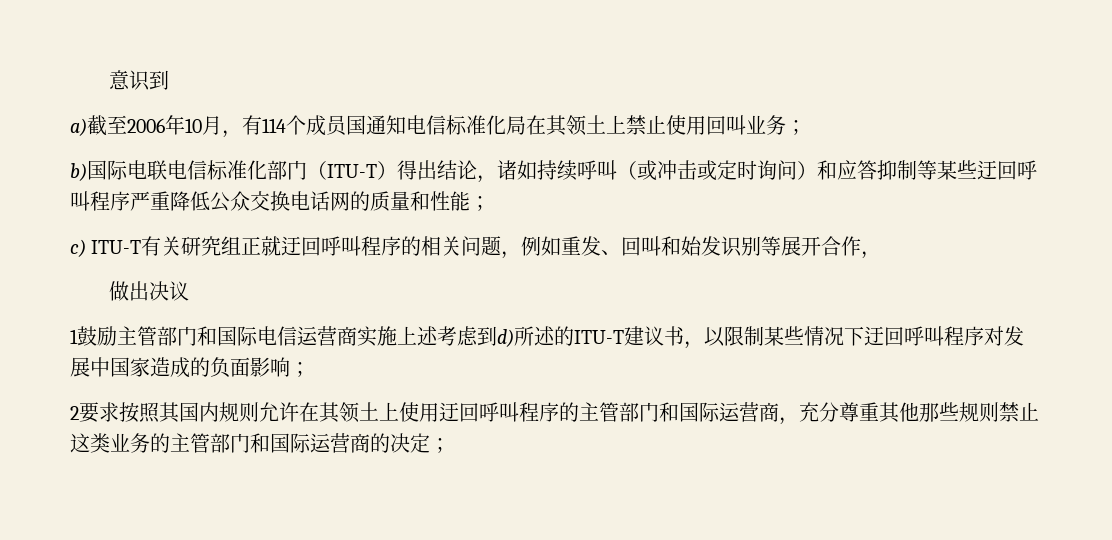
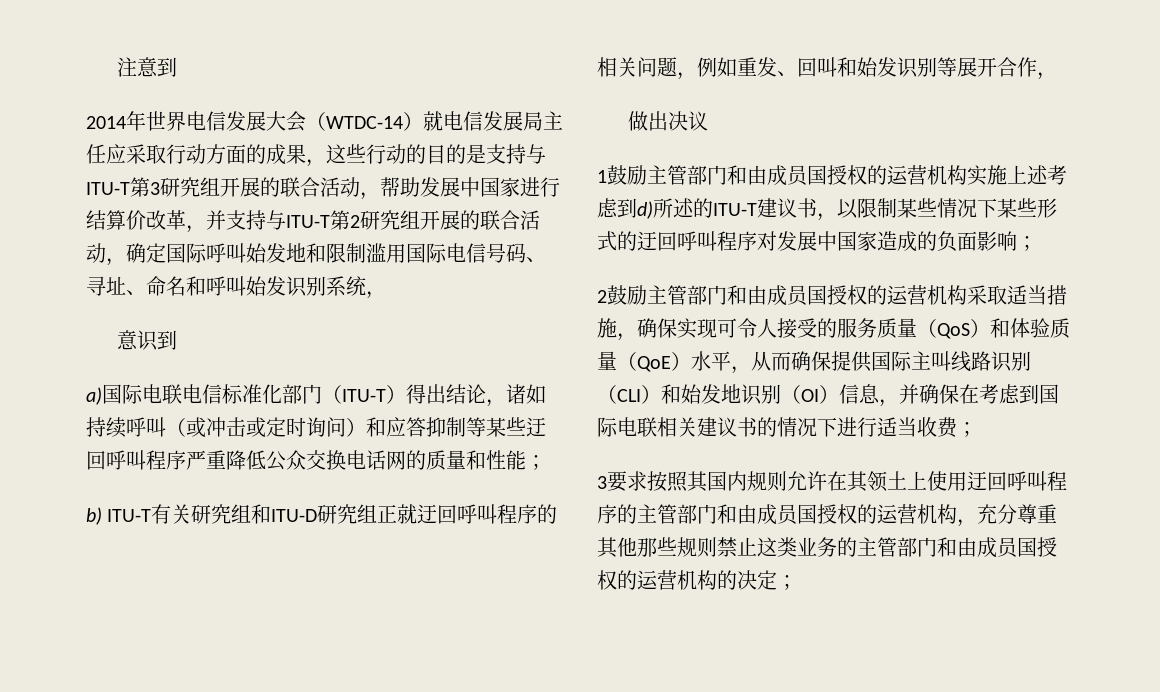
+ 注意到
+ 2014年世界电信发展大会（WTDC-14）就电信发展局主任应采取行动方面的成果，这些行动的目的是支持与ITU-T第3研究组开展的联合活动，帮助发展中国家进行结算价改革，并支持与ITU-T第2研究组开展的联合活动，确定国际呼叫始发地和限制滥用国际电信号码、寻址、命名和呼叫始发识别系统，
  意识到
- a)截至2006年10月，有114个成员国通知电信标准化局在其领土上禁止使用回叫业务；
- b)国际电联电信标准化部门（ITU-T）得出结论，诸如持续呼叫（或冲击或定时询问）和应答抑制等某些迂回呼叫程序严重降低公众交换电话网的质量和性能；
+ a)国际电联电信标准化部门（ITU-T）得出结论，诸如持续呼叫（或冲击或定时询问）和应答抑制等某些迂回呼叫程序严重降低公众交换电话网的质量和性能；
- c) ITU-T有关研究组正就迂回呼叫程序的相关问题，例如重发、回叫和始发识别等展开合作，
+ b) ITU-T有关研究组和ITU-D研究组正就迂回呼叫程序的相关问题，例如重发、回叫和始发识别等展开合作，
- 1鼓励主管部门和国际电信运营商实施上述考虑到d)所述的ITU-T建议书，以限制某些情况下迂回呼叫程序对发展中国家造成的负面影响；
+ 1鼓励主管部门和由成员国授权的运营机构实施上述考虑到d)所述的ITU-T建议书，以限制某些情况下某些形式的迂回呼叫程序对发展中国家造成的负面影响；
- 2要求按照其国内规则允许在其领土上使用迂回呼叫程序的主管部门和国际运营商，充分尊重其他那些规则禁止这类业务的主管部门和国际运营商的决定；
+ 2鼓励主管部门和由成员国授权的运营机构采取适当措施，确保实现可令人接受的服务质量（QoS）和体验质量（QoE）水平，从而确保提供国际主叫线路识别（CLI）和始发地识别（OI）信息，并确保在考虑到国际电联相关建议书的情况下进行适当收费；
+ 3要求按照其国内规则允许在其领土上使用迂回呼叫程序的主管部门和由成员国授权的运营机构，充分尊重其他那些规则禁止这类业务的主管部门和由成员国授权的运营机构的决定；

